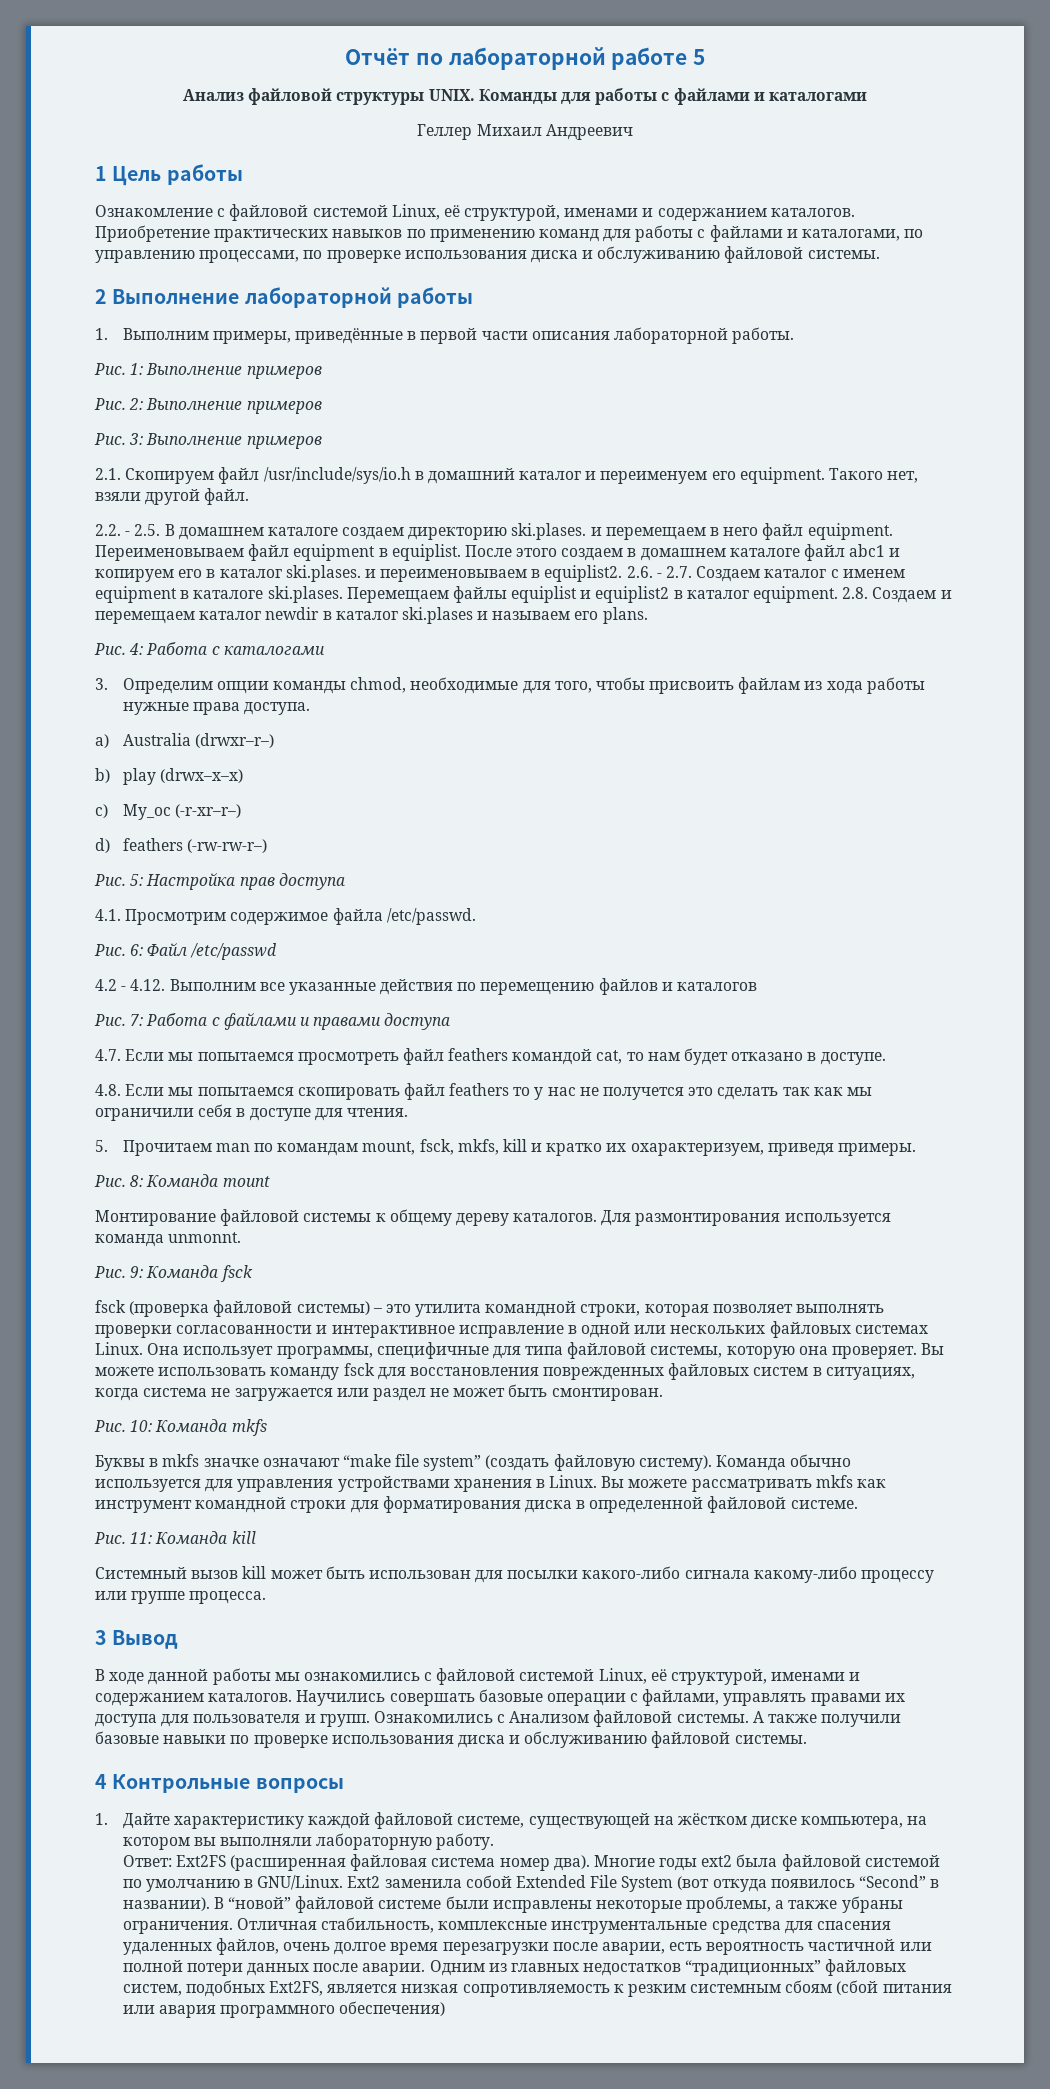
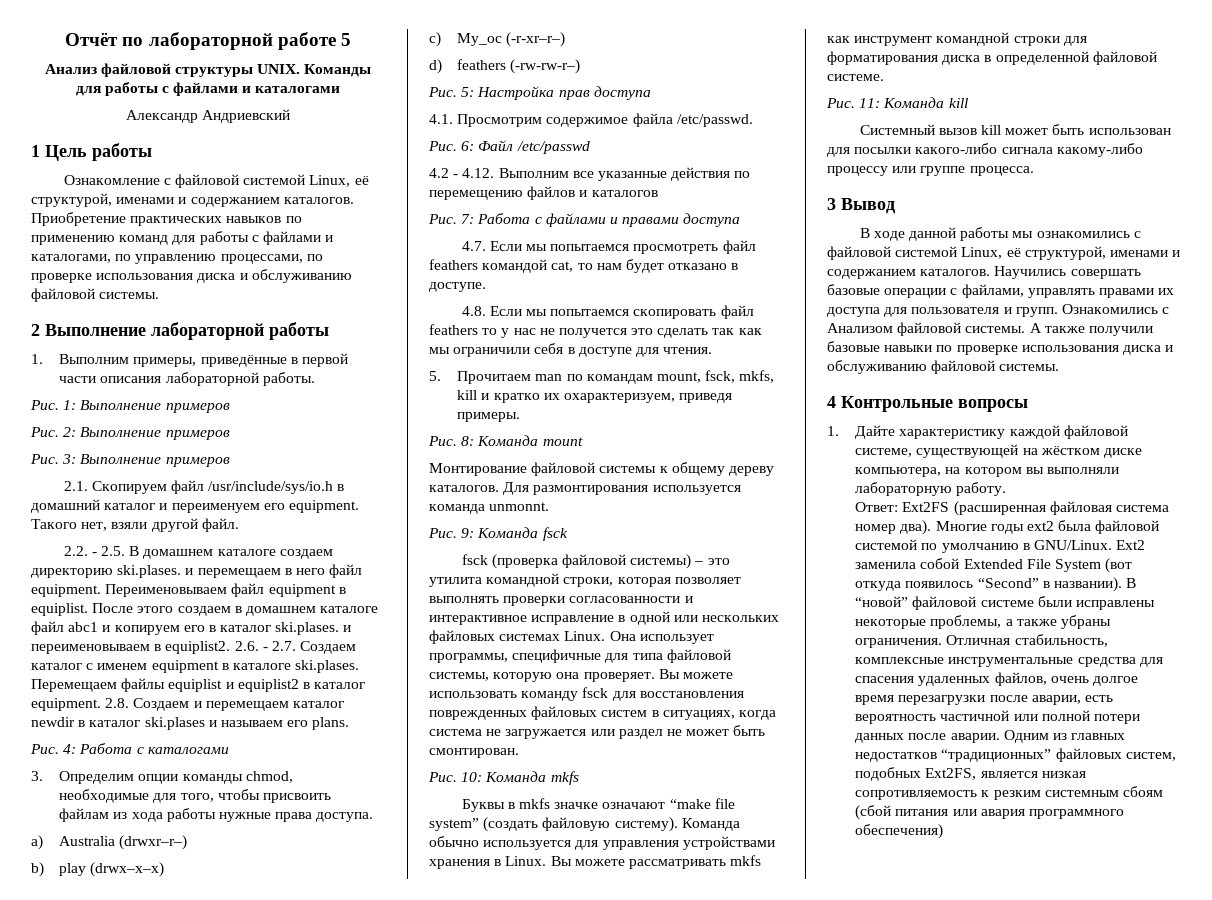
- Геллер Михаил Андреевич
+ Александр Андриевский

